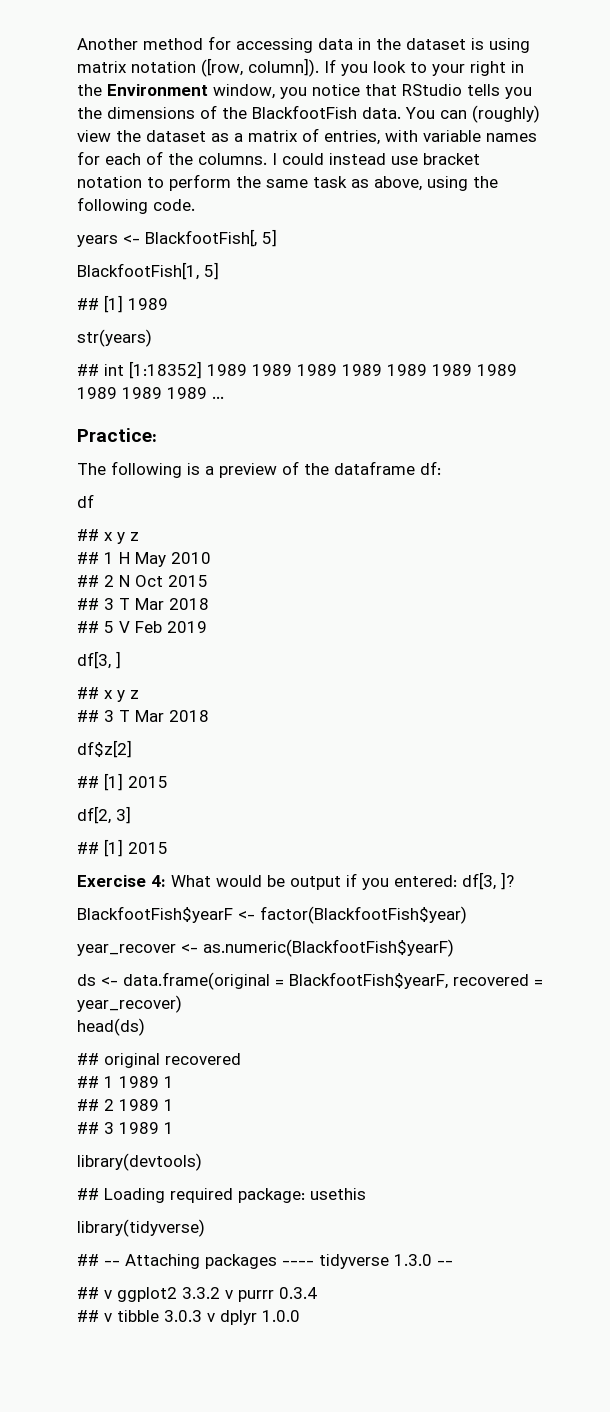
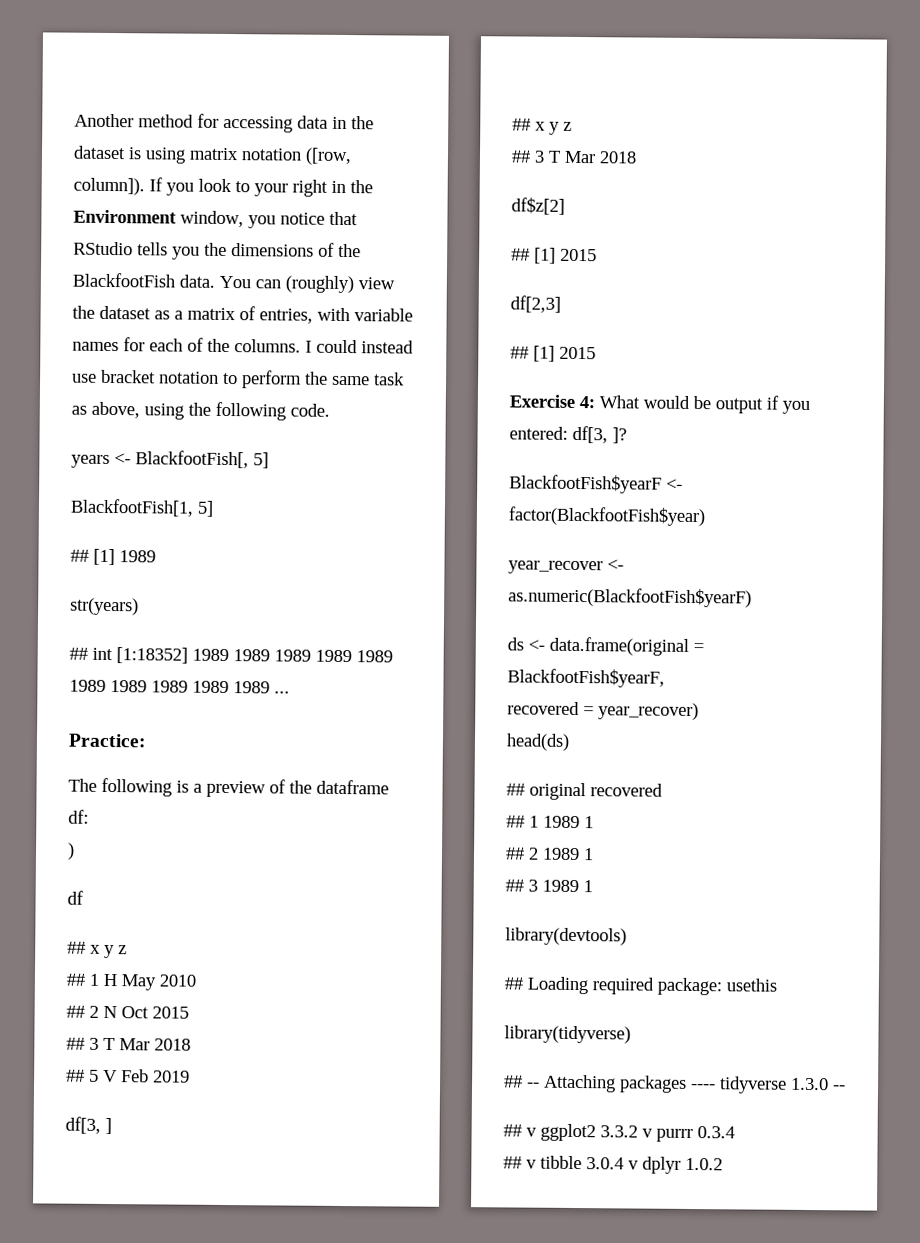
+ )
- df[2, 3]
+ df[2,3]
- ds <- data.frame(original = BlackfootFish$yearF, recovered = year_recover)
+ ds <- data.frame(original = BlackfootFish$yearF,
+ recovered = year_recover)
- ## v tibble 3.0.3 v dplyr 1.0.0
+ ## v tibble 3.0.4 v dplyr 1.0.2

